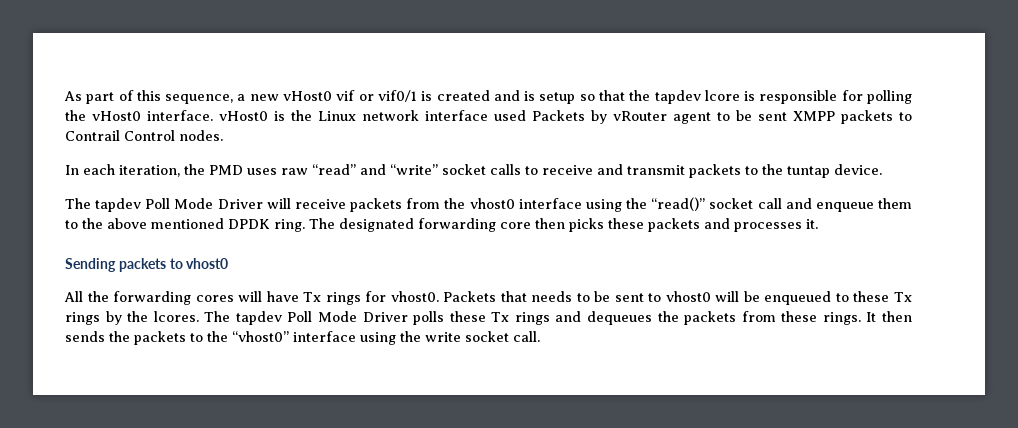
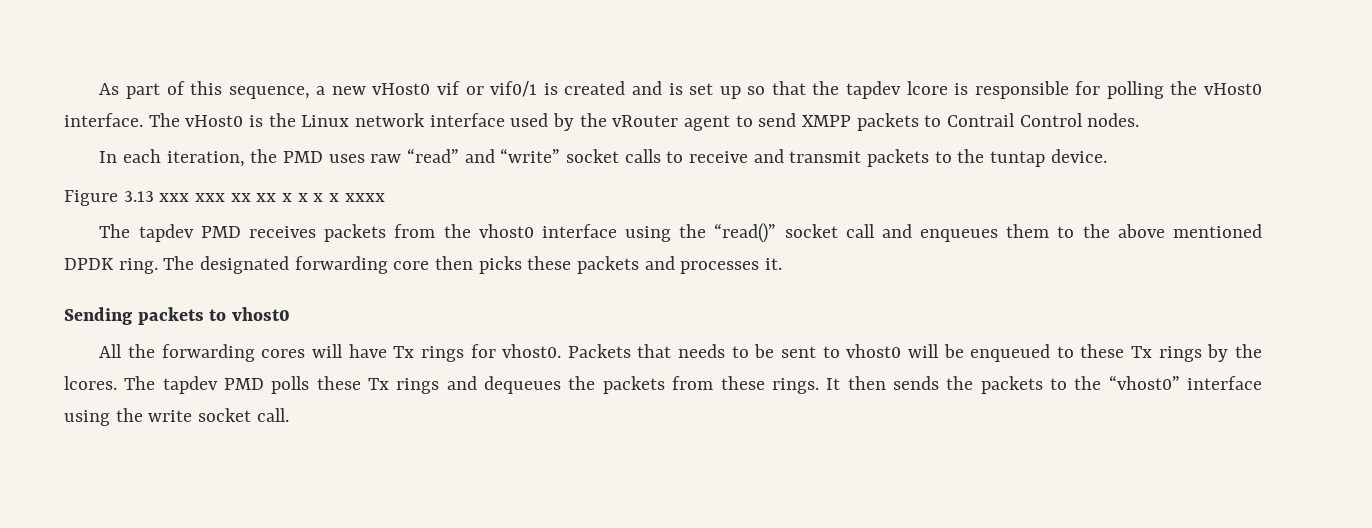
- As part of this sequence, a new vHost0 vif or vif0/1 is created and is setup so that the tapdev lcore is responsible for polling the vHost0 interface. vHost0 is the Linux network interface used Packets by vRouter agent to be sent XMPP packets to Contrail Control nodes.
+ As part of this sequence, a new vHost0 vif or vif0/1 is created and is set up so that the tapdev lcore is responsible for polling the vHost0 interface. The vHost0 is the Linux network interface used by the vRouter agent to send XMPP packets to Contrail Control nodes.
- The tapdev Poll Mode Driver will receive packets from the vhost0 interface using the “read()” socket call and enqueue them to the above mentioned DPDK ring.
+ Figure 3.13 xxx xxx xx xx x x x x xxxx
+ The tapdev PMD receives packets from the vhost0 interface using the “read()” socket call and enqueues them to the above mentioned DPDK ring.
- The tapdev Poll Mode Driver polls these Tx rings and dequeues the packets from these rings.
+ The tapdev PMD polls these Tx rings and dequeues the packets from these rings.

